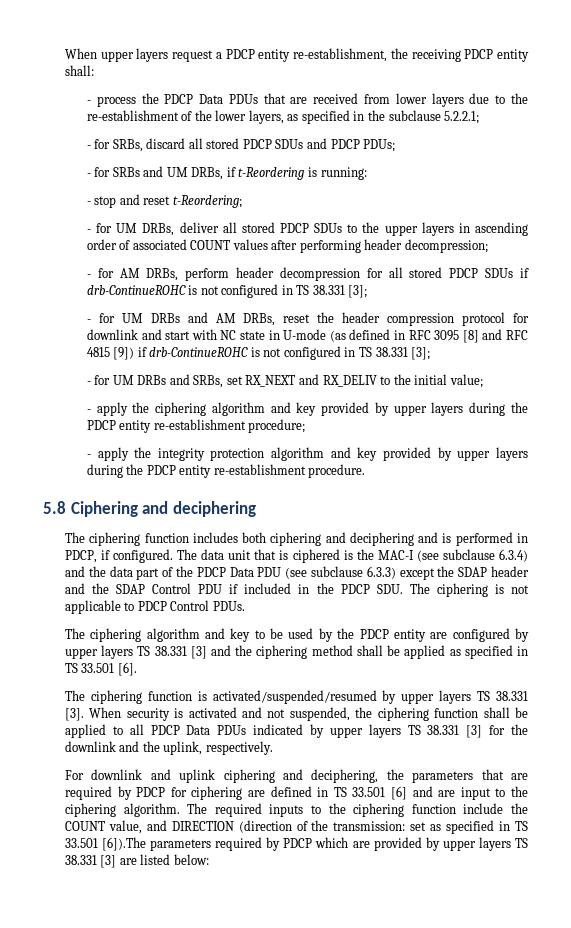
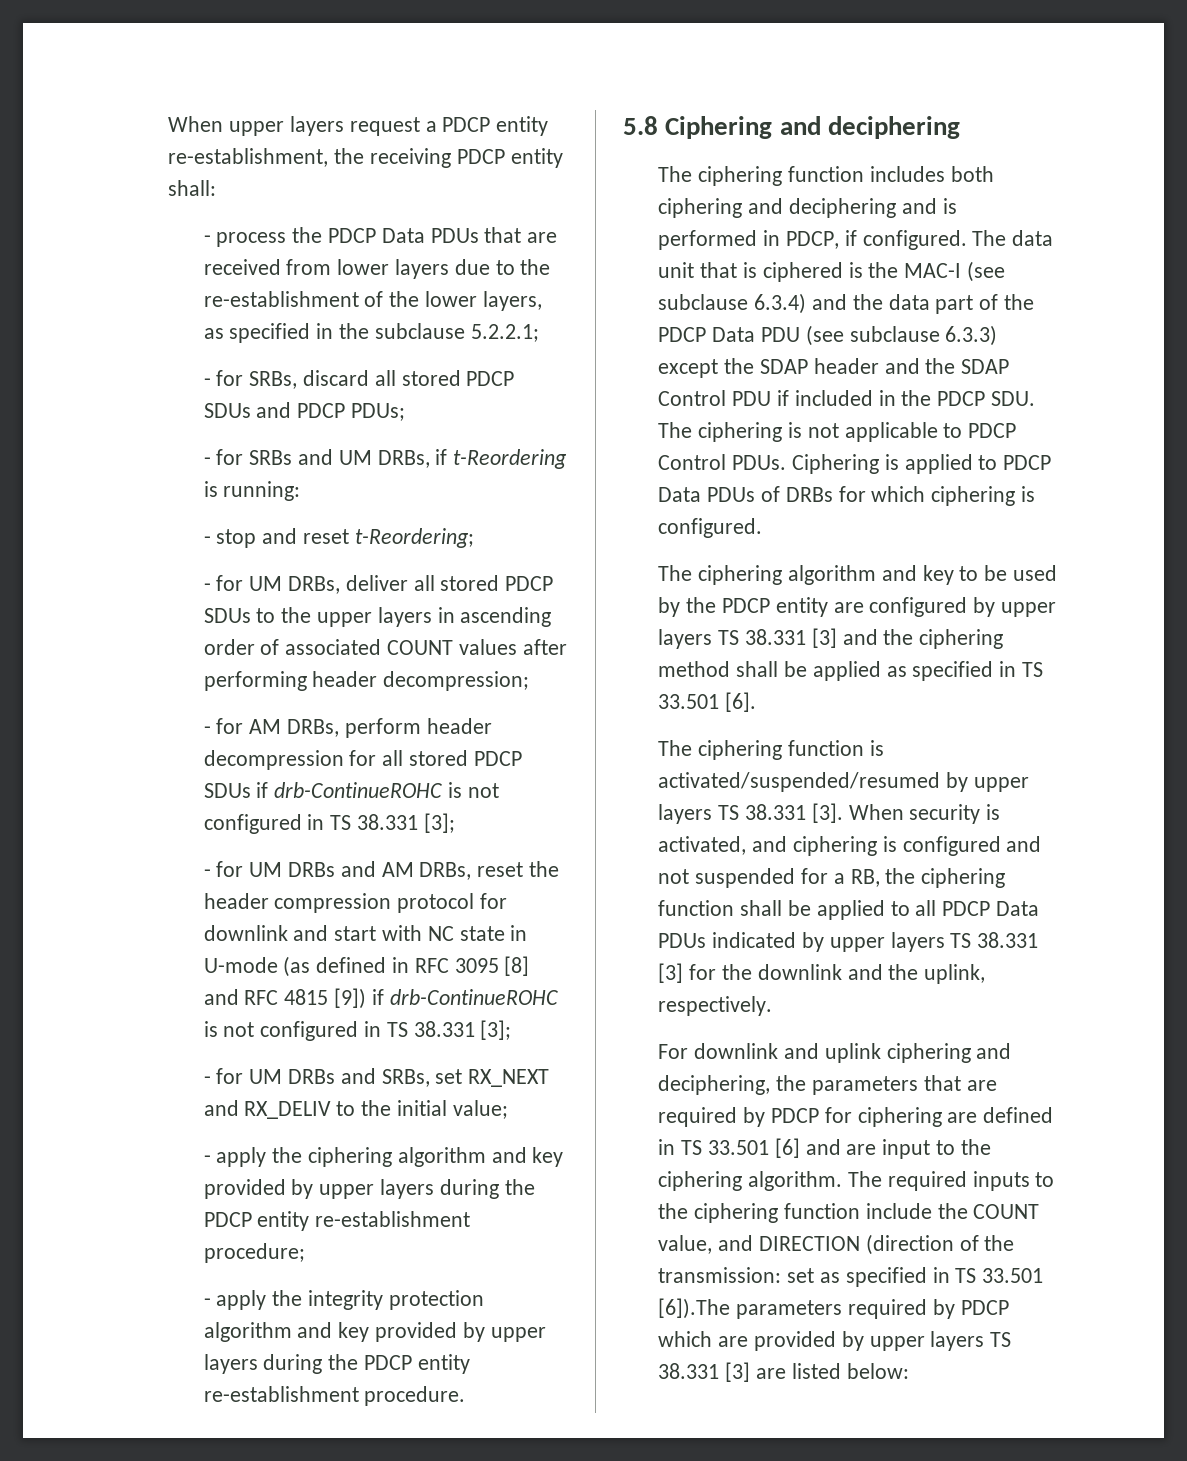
+ Ciphering is applied to PDCP Data PDUs of DRBs for which ciphering is configured.
- When security is activated and not suspended, the ciphering function shall be applied to all PDCP Data PDUs indicated by upper layers TS 38.331 [3] for the downlink and the uplink, respectively.
+ When security is activated, and ciphering is configured and not suspended for a RB, the ciphering function shall be applied to all PDCP Data PDUs indicated by upper layers TS 38.331 [3] for the downlink and the uplink, respectively.

